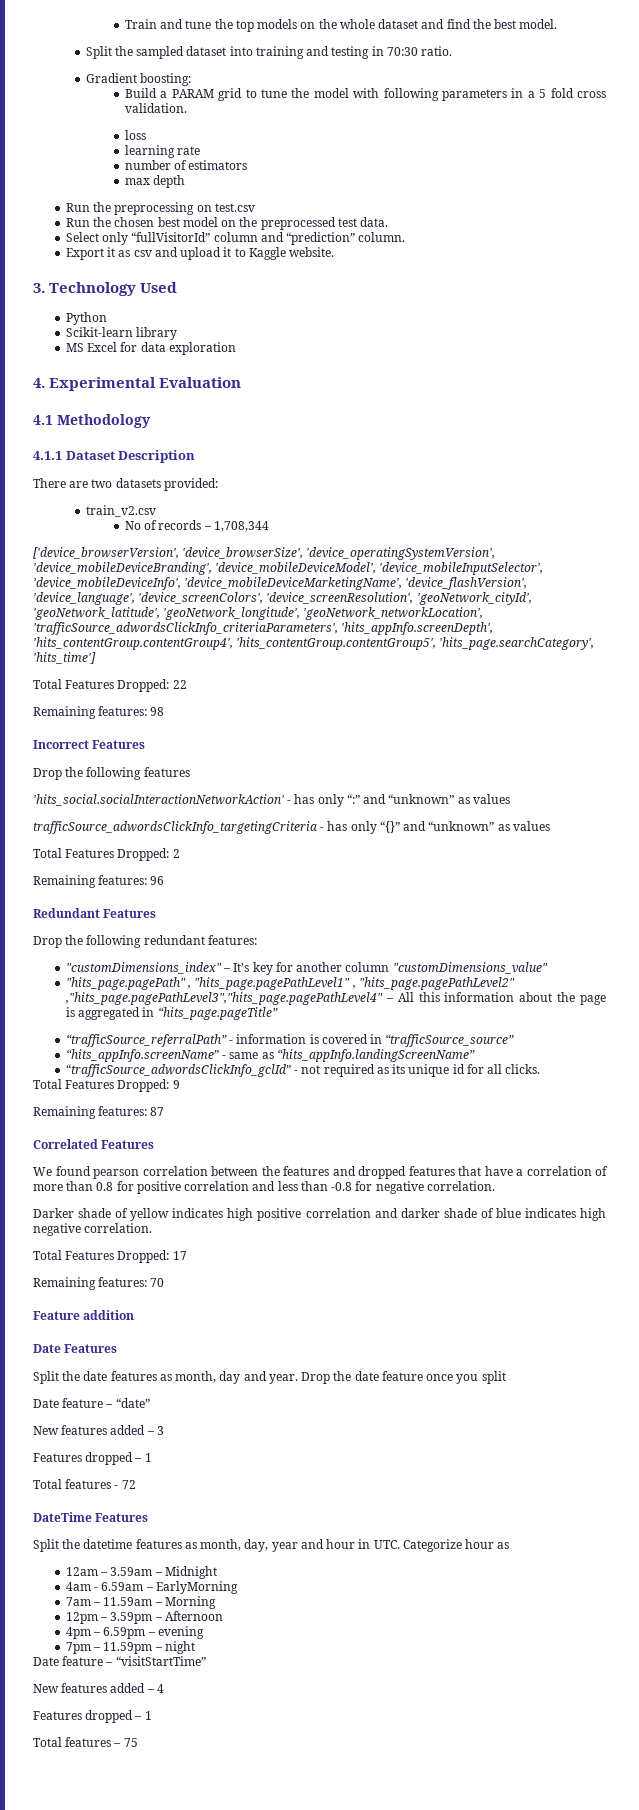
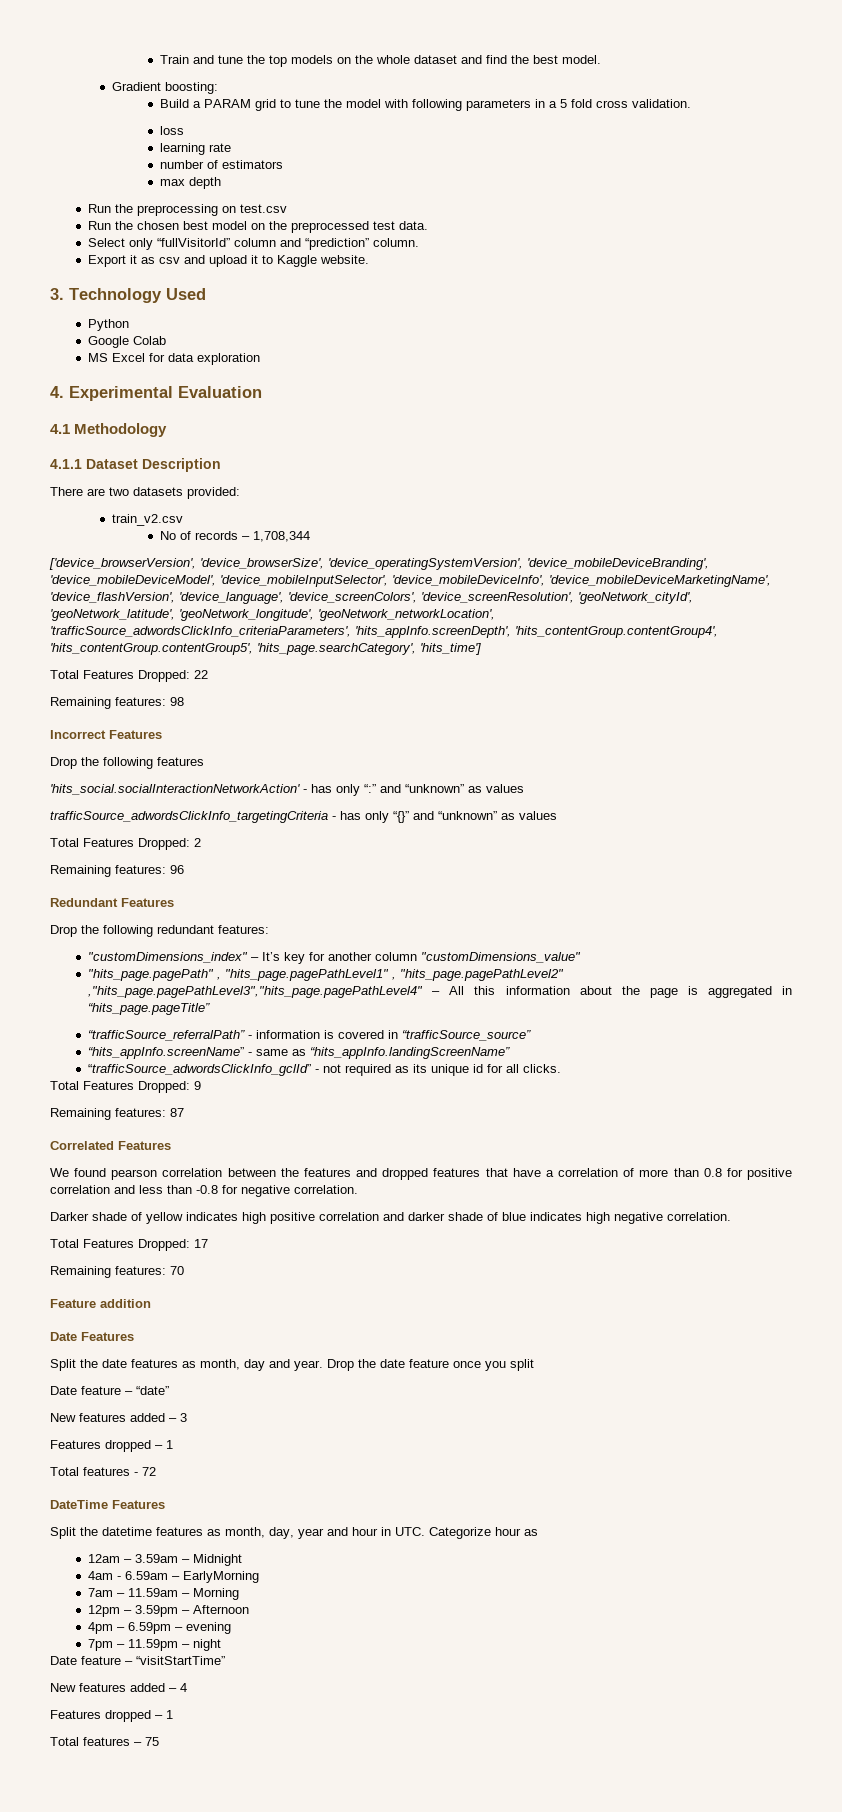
- Split the sampled dataset into training and testing in 70:30 ratio.
- Scikit-learn library
+ Google Colab

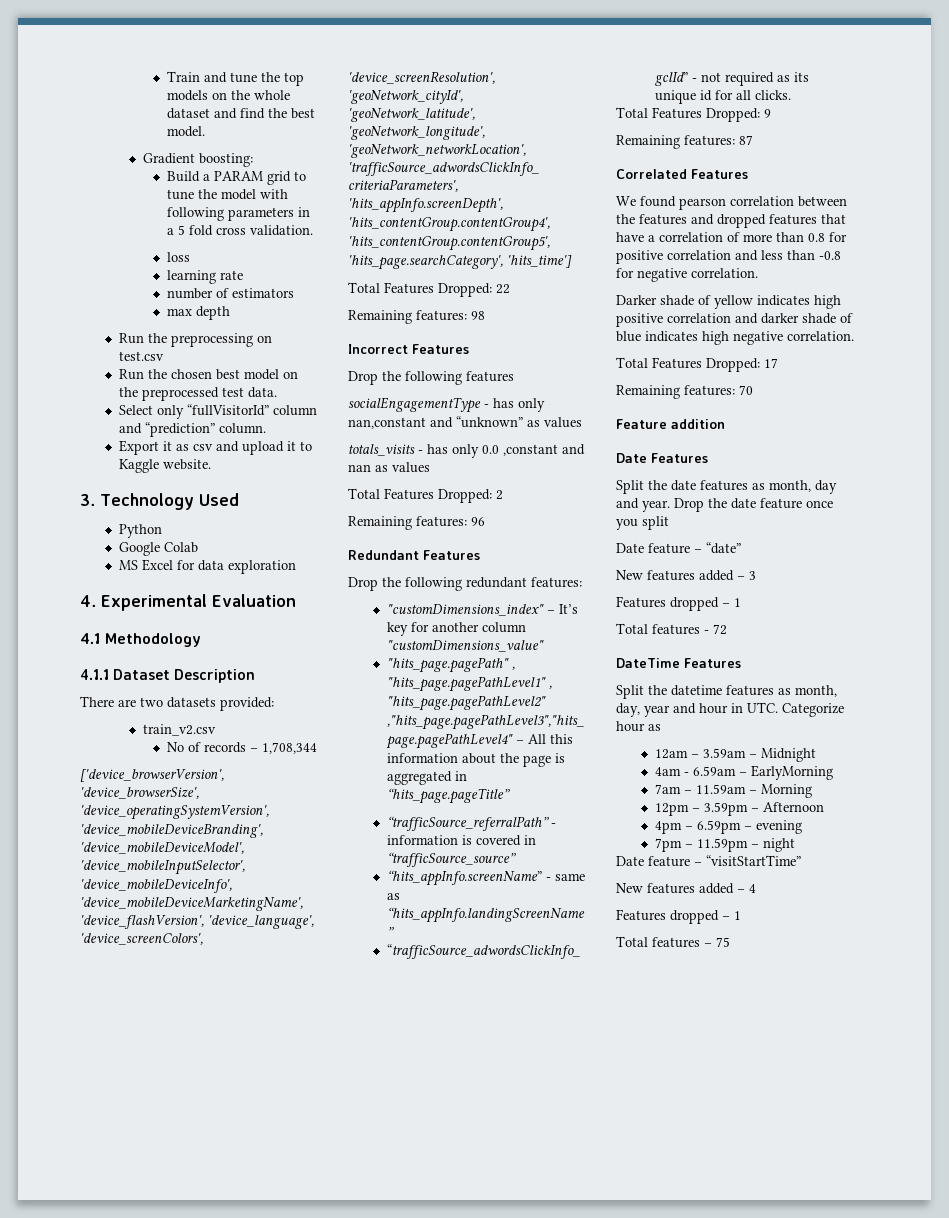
- 'hits_social.socialInteractionNetworkAction' - has only “:” and “unknown” as values
- trafficSource_adwordsClickInfo_targetingCriteria - has only “{}” and “unknown” as values
+ socialEngagementType - has only nan,constant and “unknown” as values
+ totals_visits - has only 0.0 ,constant and nan as values

